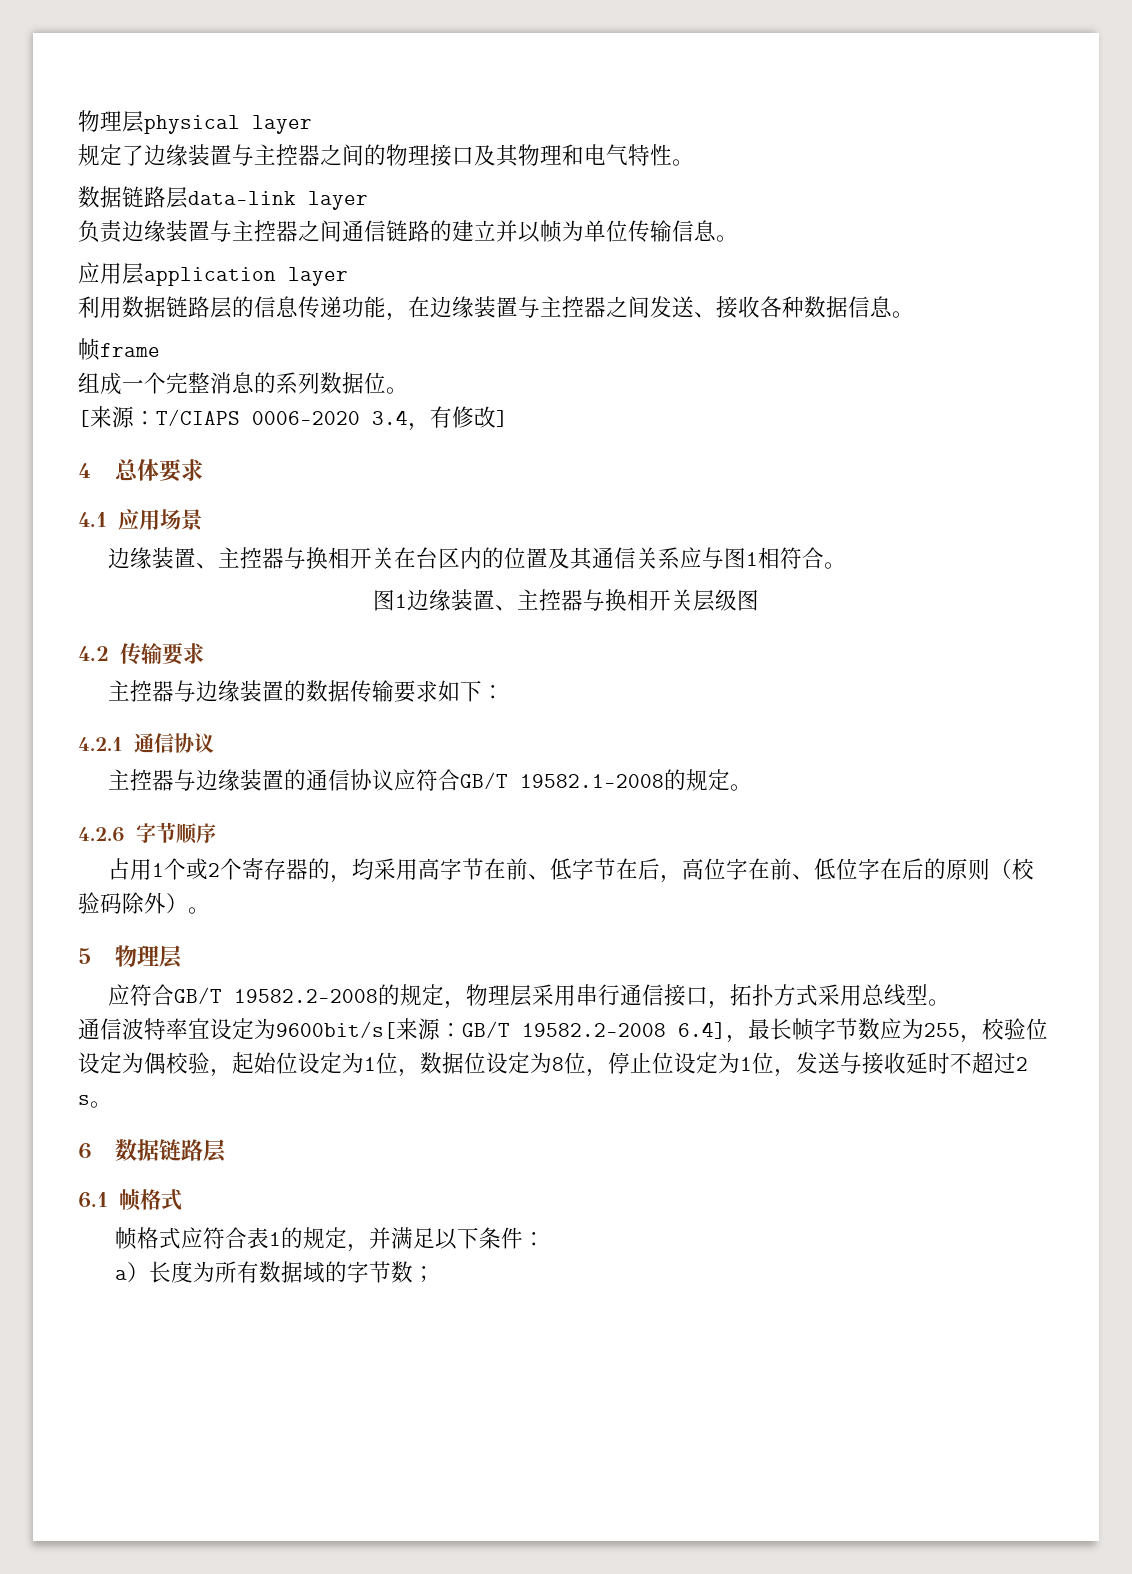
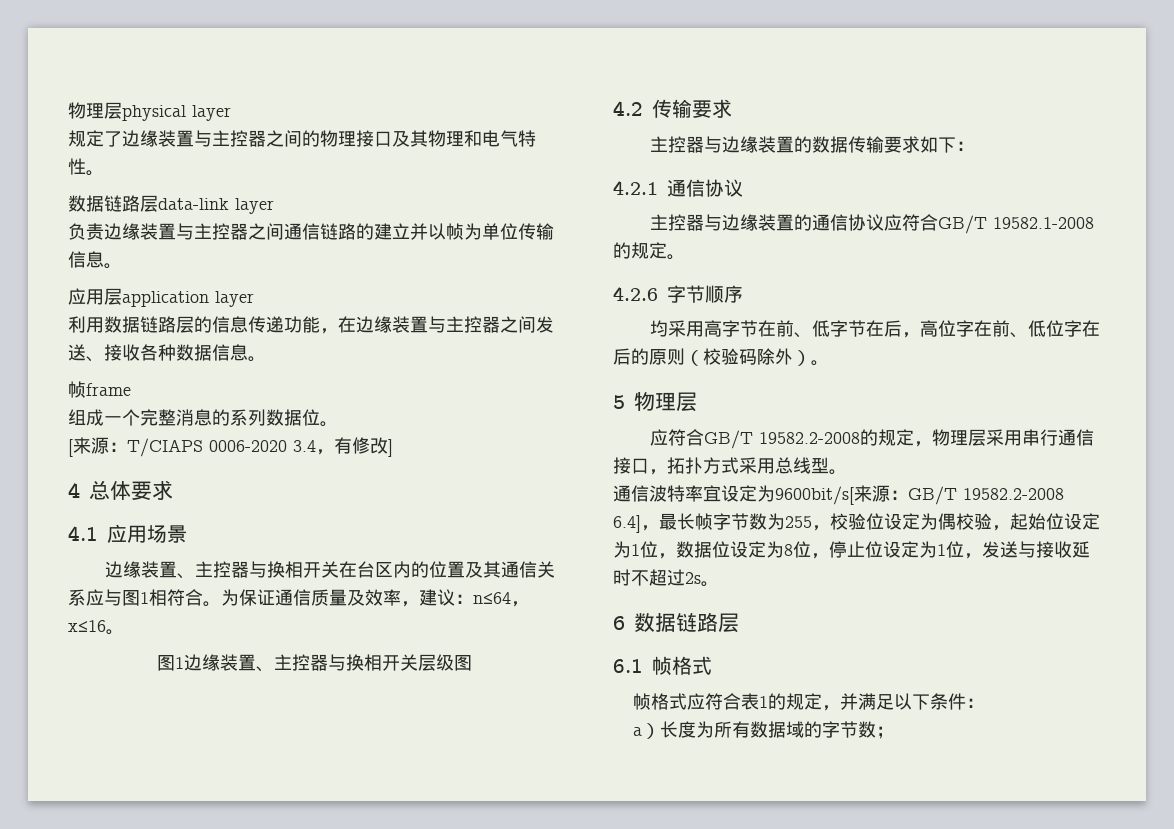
+ 为保证通信质量及效率，建议：n≤64，x≤16。
- 占用1个或2个寄存器的，均采用高字节在前、低字节在后，高位字在前、低位字在后的原则（校验码除外）。
+ 均采用高字节在前、低字节在后，高位字在前、低位字在后的原则（校验码除外）。
- 通信波特率宜设定为9600bit/s[来源：GB/T 19582.2-2008 6.4]，最长帧字节数应为255，校验位设定为偶校验，起始位设定为1位，数据位设定为8位，停止位设定为1位，发送与接收延时不超过2 s。
+ 通信波特率宜设定为9600bit/s[来源：GB/T 19582.2-2008 6.4]，最长帧字节数为255，校验位设定为偶校验，起始位设定为1位，数据位设定为8位，停止位设定为1位，发送与接收延时不超过2s。

